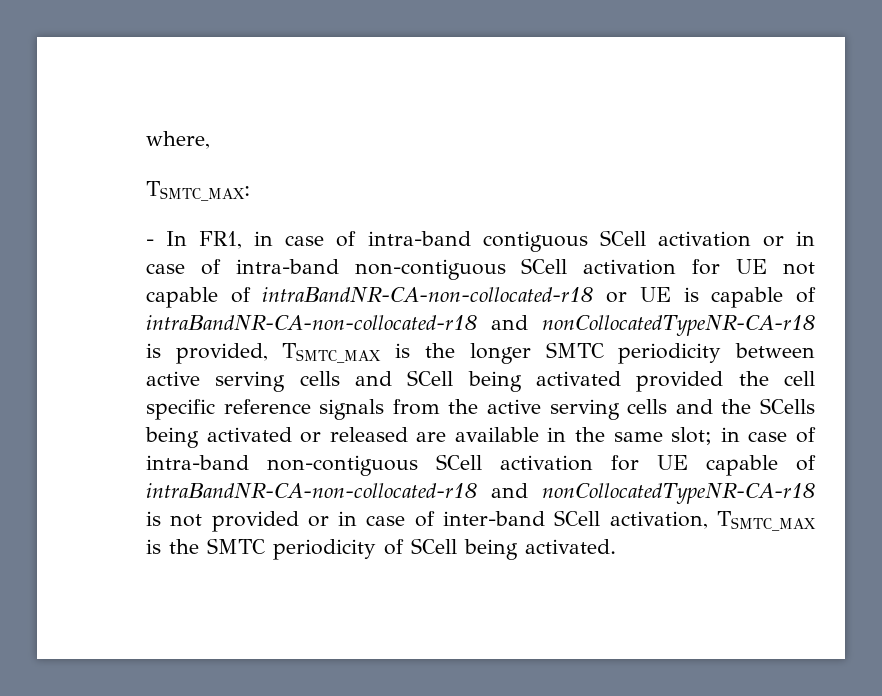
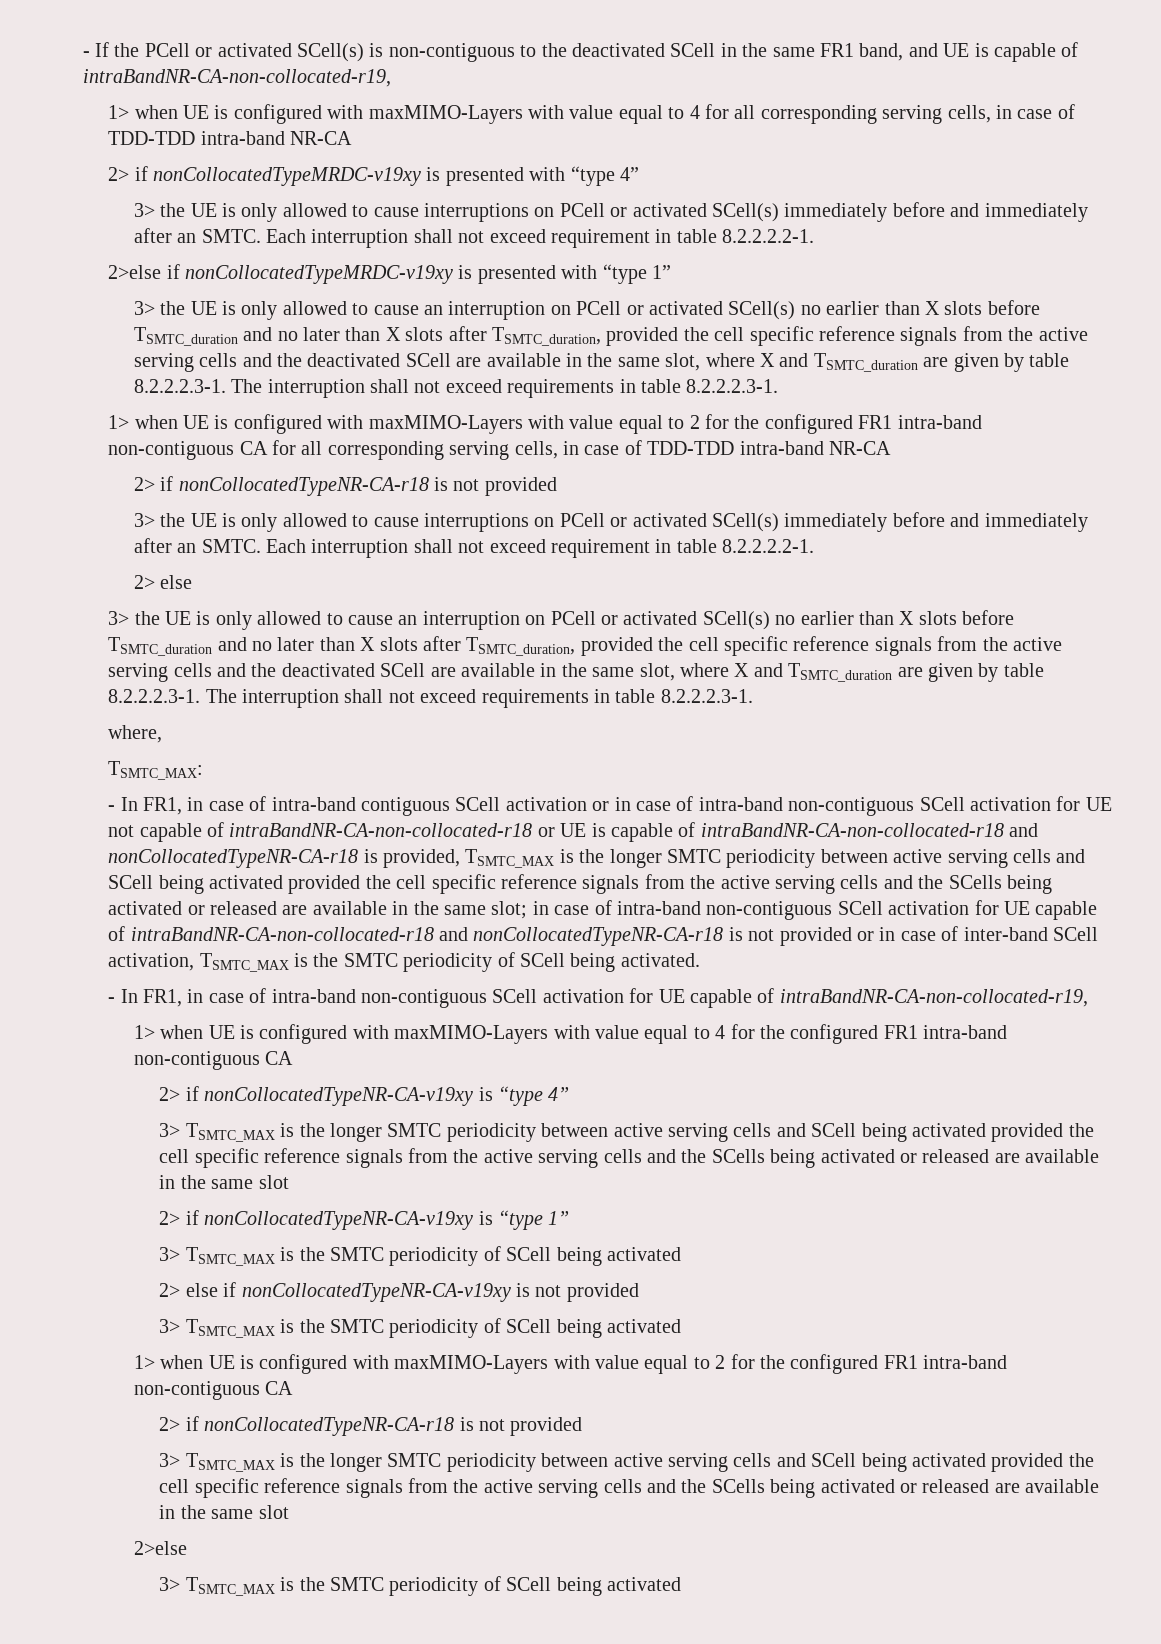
+ - If the PCell or activated SCell(s) is non-contiguous to the deactivated SCell in the same FR1 band, and UE is capable of intraBandNR-CA-non-collocated-r19,
+ 1> when UE is configured with maxMIMO-Layers with value equal to 4 for all corresponding serving cells, in case of TDD-TDD intra-band NR-CA
+ 2> if nonCollocatedTypeMRDC-v19xy is presented with “type 4”
+ 3> the UE is only allowed to cause interruptions on PCell or activated SCell(s) immediately before and immediately after an SMTC. Each interruption shall not exceed requirement in table 8.2.2.2.2-1.
+ 2>else if nonCollocatedTypeMRDC-v19xy is presented with “type 1”
+ 3> the UE is only allowed to cause an interruption on PCell or activated SCell(s) no earlier than X slots before TSMTC_duration and no later than X slots after TSMTC_duration, provided the cell specific reference signals from the active serving cells and the deactivated SCell are available in the same slot, where X and TSMTC_duration are given by table 8.2.2.2.3-1. The interruption shall not exceed requirements in table 8.2.2.2.3-1.
+ 1> when UE is configured with maxMIMO-Layers with value equal to 2 for the configured FR1 intra-band non-contiguous CA for all corresponding serving cells, in case of TDD-TDD intra-band NR-CA
+ 2> if nonCollocatedTypeNR-CA-r18 is not provided
+ 3> the UE is only allowed to cause interruptions on PCell or activated SCell(s) immediately before and immediately after an SMTC. Each interruption shall not exceed requirement in table 8.2.2.2.2-1.
+ 2> else
+ 3> the UE is only allowed to cause an interruption on PCell or activated SCell(s) no earlier than X slots before TSMTC_duration and no later than X slots after TSMTC_duration, provided the cell specific reference signals from the active serving cells and the deactivated SCell are available in the same slot, where X and TSMTC_duration are given by table 8.2.2.2.3-1. The interruption shall not exceed requirements in table 8.2.2.2.3-1.
+ - In FR1, in case of intra-band non-contiguous SCell activation for UE capable of intraBandNR-CA-non-collocated-r19,
+ 1> when UE is configured with maxMIMO-Layers with value equal to 4 for the configured FR1 intra-band non-contiguous CA
+ 2> if nonCollocatedTypeNR-CA-v19xy is “type 4”
+ 3> TSMTC_MAX is the longer SMTC periodicity between active serving cells and SCell being activated provided the cell specific reference signals from the active serving cells and the SCells being activated or released are available in the same slot
+ 2> if nonCollocatedTypeNR-CA-v19xy is “type 1”
+ 3> TSMTC_MAX is the SMTC periodicity of SCell being activated
+ 2> else if nonCollocatedTypeNR-CA-v19xy is not provided
+ 3> TSMTC_MAX is the SMTC periodicity of SCell being activated
+ 1> when UE is configured with maxMIMO-Layers with value equal to 2 for the configured FR1 intra-band non-contiguous CA
+ 2> if nonCollocatedTypeNR-CA-r18 is not provided
+ 3> TSMTC_MAX is the longer SMTC periodicity between active serving cells and SCell being activated provided the cell specific reference signals from the active serving cells and the SCells being activated or released are available in the same slot
+ 2>else
+ 3> TSMTC_MAX is the SMTC periodicity of SCell being activated

